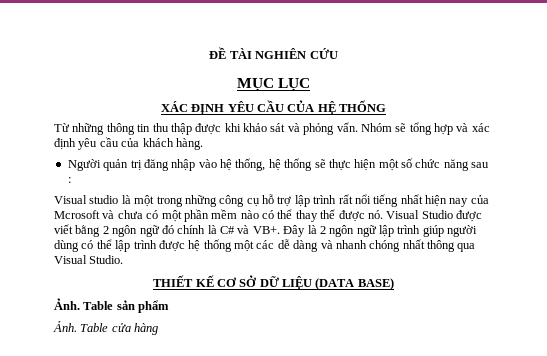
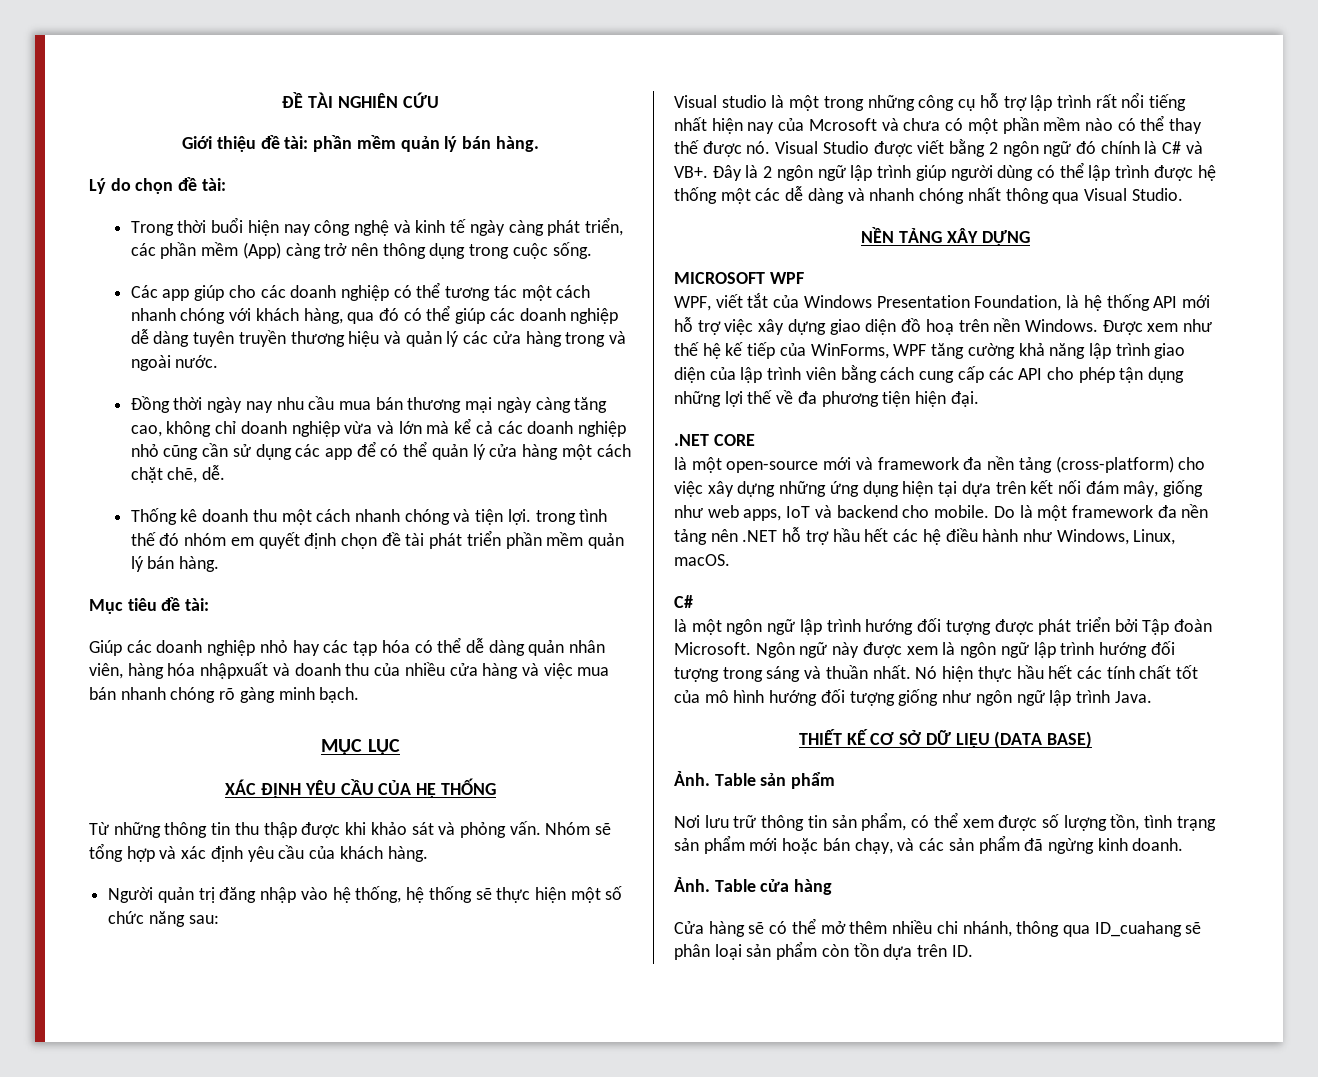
+ Giới thiệu đề tài: phần mềm quản lý bán hàng.
+ Lý do chọn đề tài:
+ Trong thời buổi hiện nay công nghệ và kinh tế ngày càng phát triển, các phần mềm (App) càng trở nên thông dụng trong cuộc sống.
+ Các app giúp cho các doanh nghiệp có thể tương tác một cách nhanh chóng với khách hàng, qua đó có thể giúp các doanh nghiệp dễ dàng tuyên truyền thương hiệu và quản lý các cửa hàng trong và ngoài nước.
+ Đồng thời ngày nay nhu cầu mua bán thương mại ngày càng tăng cao, không chỉ doanh nghiệp vừa và lớn mà kể cả các doanh nghiệp nhỏ cũng cần sử dụng các app để có thể quản lý cửa hàng một cách chặt chẽ, dễ.
+ Thống kê doanh thu một cách nhanh chóng và tiện lợi. trong tình thế đó nhóm em quyết định chọn đề tài phát triển phần mềm quản lý bán hàng.
+ Mục tiêu đề tài:
+ Giúp các doanh nghiệp nhỏ hay các tạp hóa có thể dễ dàng quản nhân viên, hàng hóa nhậpxuất và doanh thu của nhiều cửa hàng và việc mua bán nhanh chóng rõ gàng minh bạch.
- Người quản trị đăng nhập vào hệ thống, hệ thống sẽ thực hiện một số chức năng sau :
+ Người quản trị đăng nhập vào hệ thống, hệ thống sẽ thực hiện một số chức năng sau:
+ NỀN TẢNG XÂY DỰNG
+ MICROSOFT WPF
+ WPF, viết tắt của Windows Presentation Foundation, là hệ thống API mới hỗ trợ việc xây dựng giao diện đồ hoạ trên nền Windows. Được xem như thế hệ kế tiếp của WinForms, WPF tăng cường khả năng lập trình giao diện của lập trình viên bằng cách cung cấp các API cho phép tận dụng những lợi thế về đa phương tiện hiện đại.
+ .NET CORE
+ là một open-source mới và framework đa nền tảng (cross-platform) cho việc xây dựng những ứng dụng hiện tại dựa trên kết nối đám mây, giống như web apps, IoT và backend cho mobile. Do là một framework đa nền tảng nên .NET hỗ trợ hầu hết các hệ điều hành như Windows, Linux, macOS.
+ C#
+ là một ngôn ngữ lập trình hướng đối tượng được phát triển bởi Tập đoàn Microsoft. Ngôn ngữ này được xem là ngôn ngữ lập trình hướng đối tượng trong sáng và thuần nhất. Nó hiện thực hầu hết các tính chất tốt của mô hình hướng đối tượng giống như ngôn ngữ lập trình Java.
+ Nơi lưu trữ thông tin sản phẩm, có thể xem được số lượng tồn, tình trạng sản phẩm mới hoặc bán chạy, và các sản phẩm đã ngừng kinh doanh.
  Ảnh. Table cửa hàng
+ Cửa hàng sẽ có thể mở thêm nhiều chi nhánh, thông qua ID_cuahang sẽ phân loại sản phẩm còn tồn dựa trên ID.

